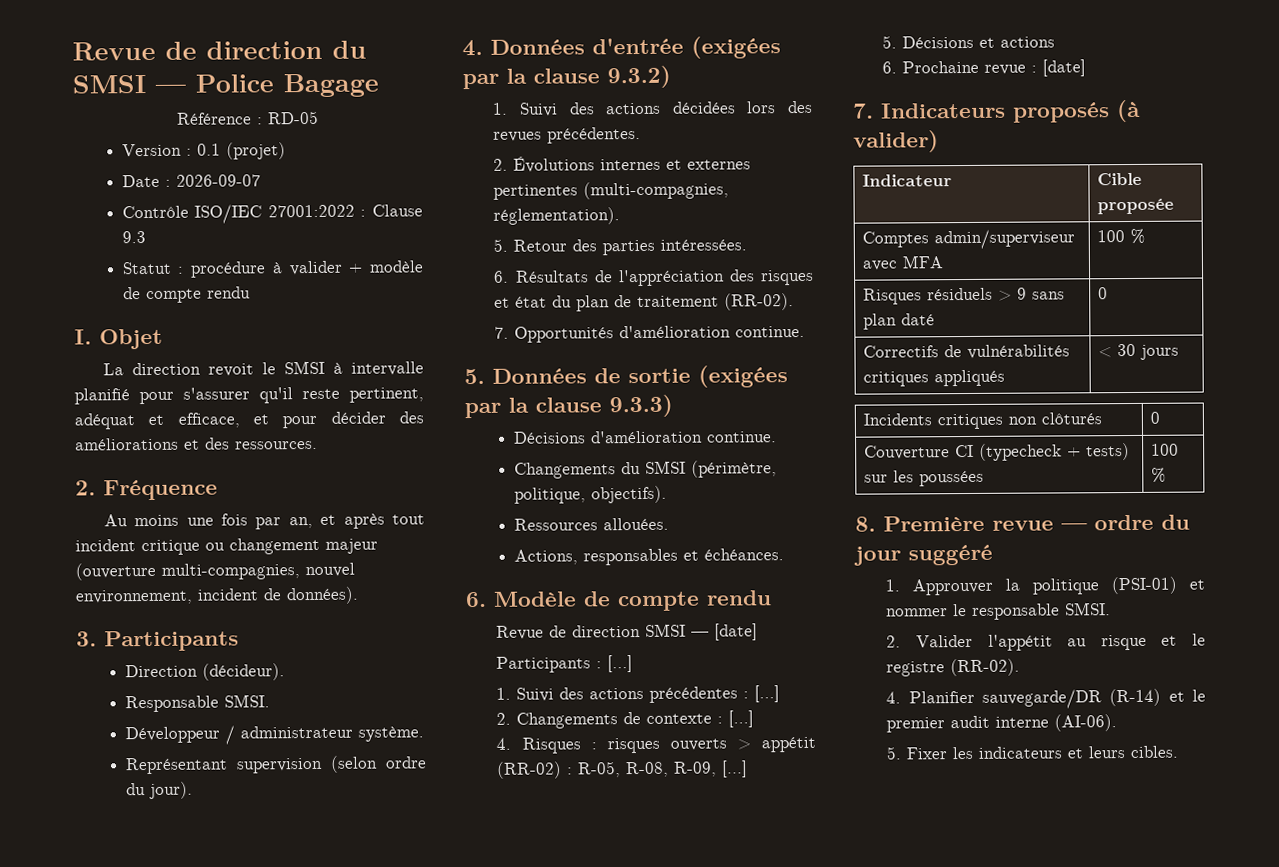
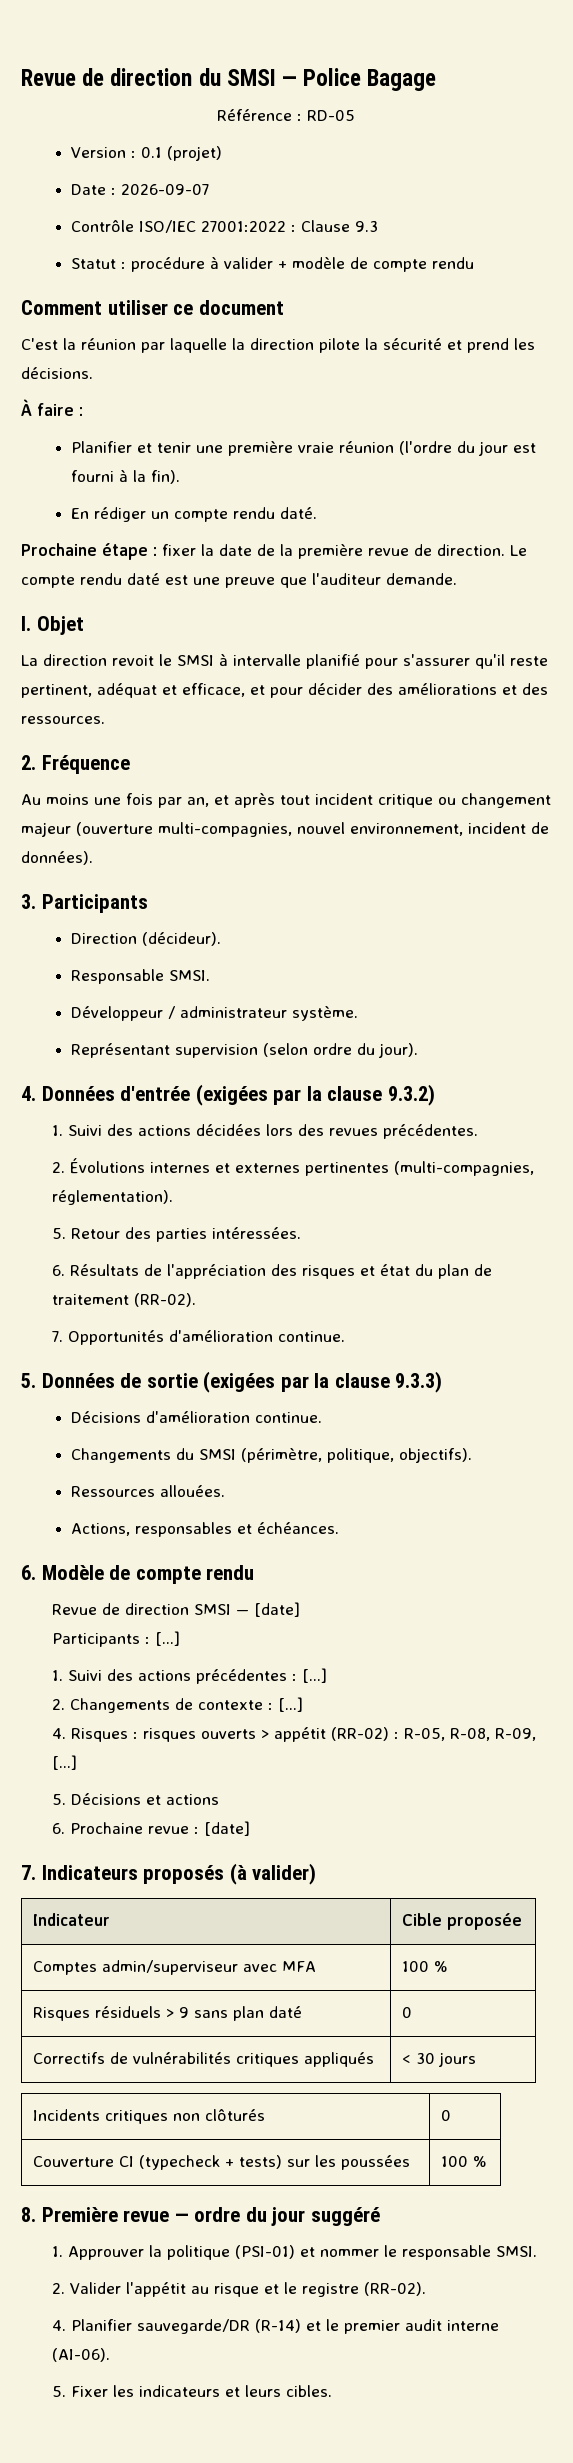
+ Comment utiliser ce document
+ C'est la réunion par laquelle la direction pilote la sécurité et prend les décisions.
+ À faire :
+ Planifier et tenir une première vraie réunion (l'ordre du jour est fourni à la fin).
+ En rédiger un compte rendu daté.
+ Prochaine étape : fixer la date de la première revue de direction. Le compte rendu daté est une preuve que l'auditeur demande.

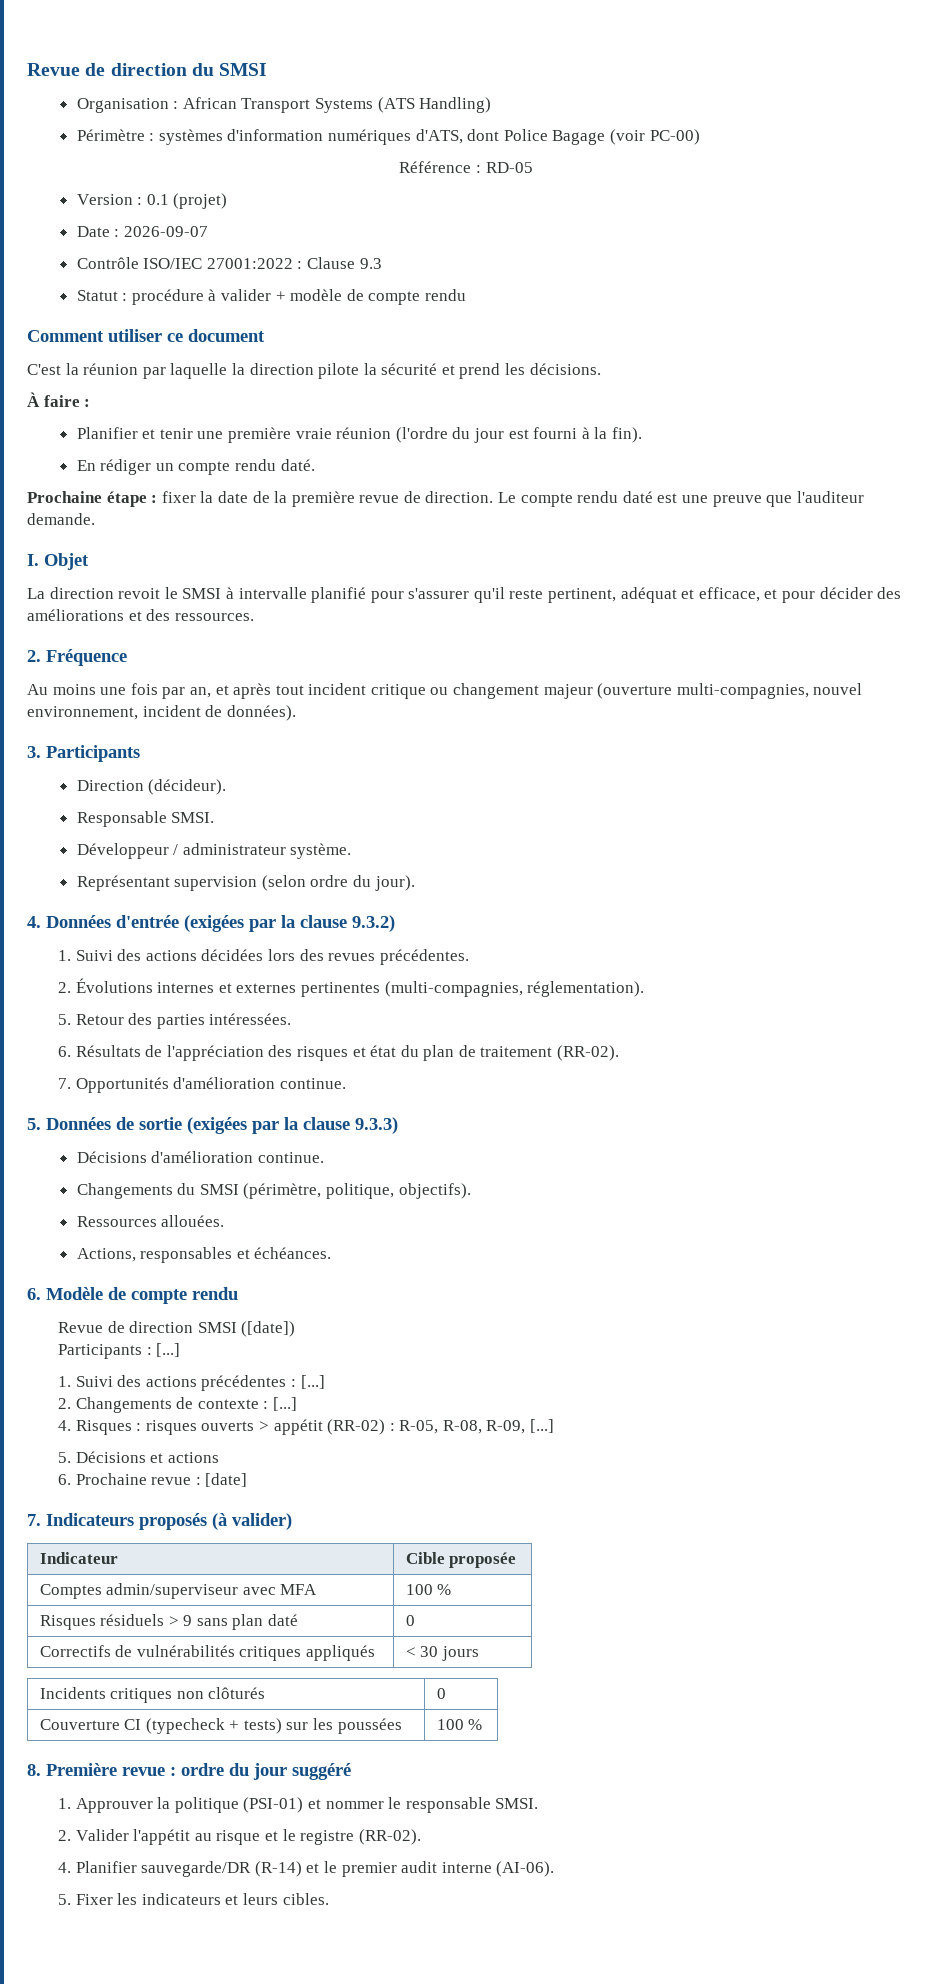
- Revue de direction du SMSI — Police Bagage
+ Revue de direction du SMSI
+ Organisation : African Transport Systems (ATS Handling)
+ Périmètre : systèmes d'information numériques d'ATS, dont Police Bagage (voir PC-00)
- Revue de direction SMSI — [date]
+ Revue de direction SMSI ([date])
- 8. Première revue — ordre du jour suggéré
+ 8. Première revue : ordre du jour suggéré

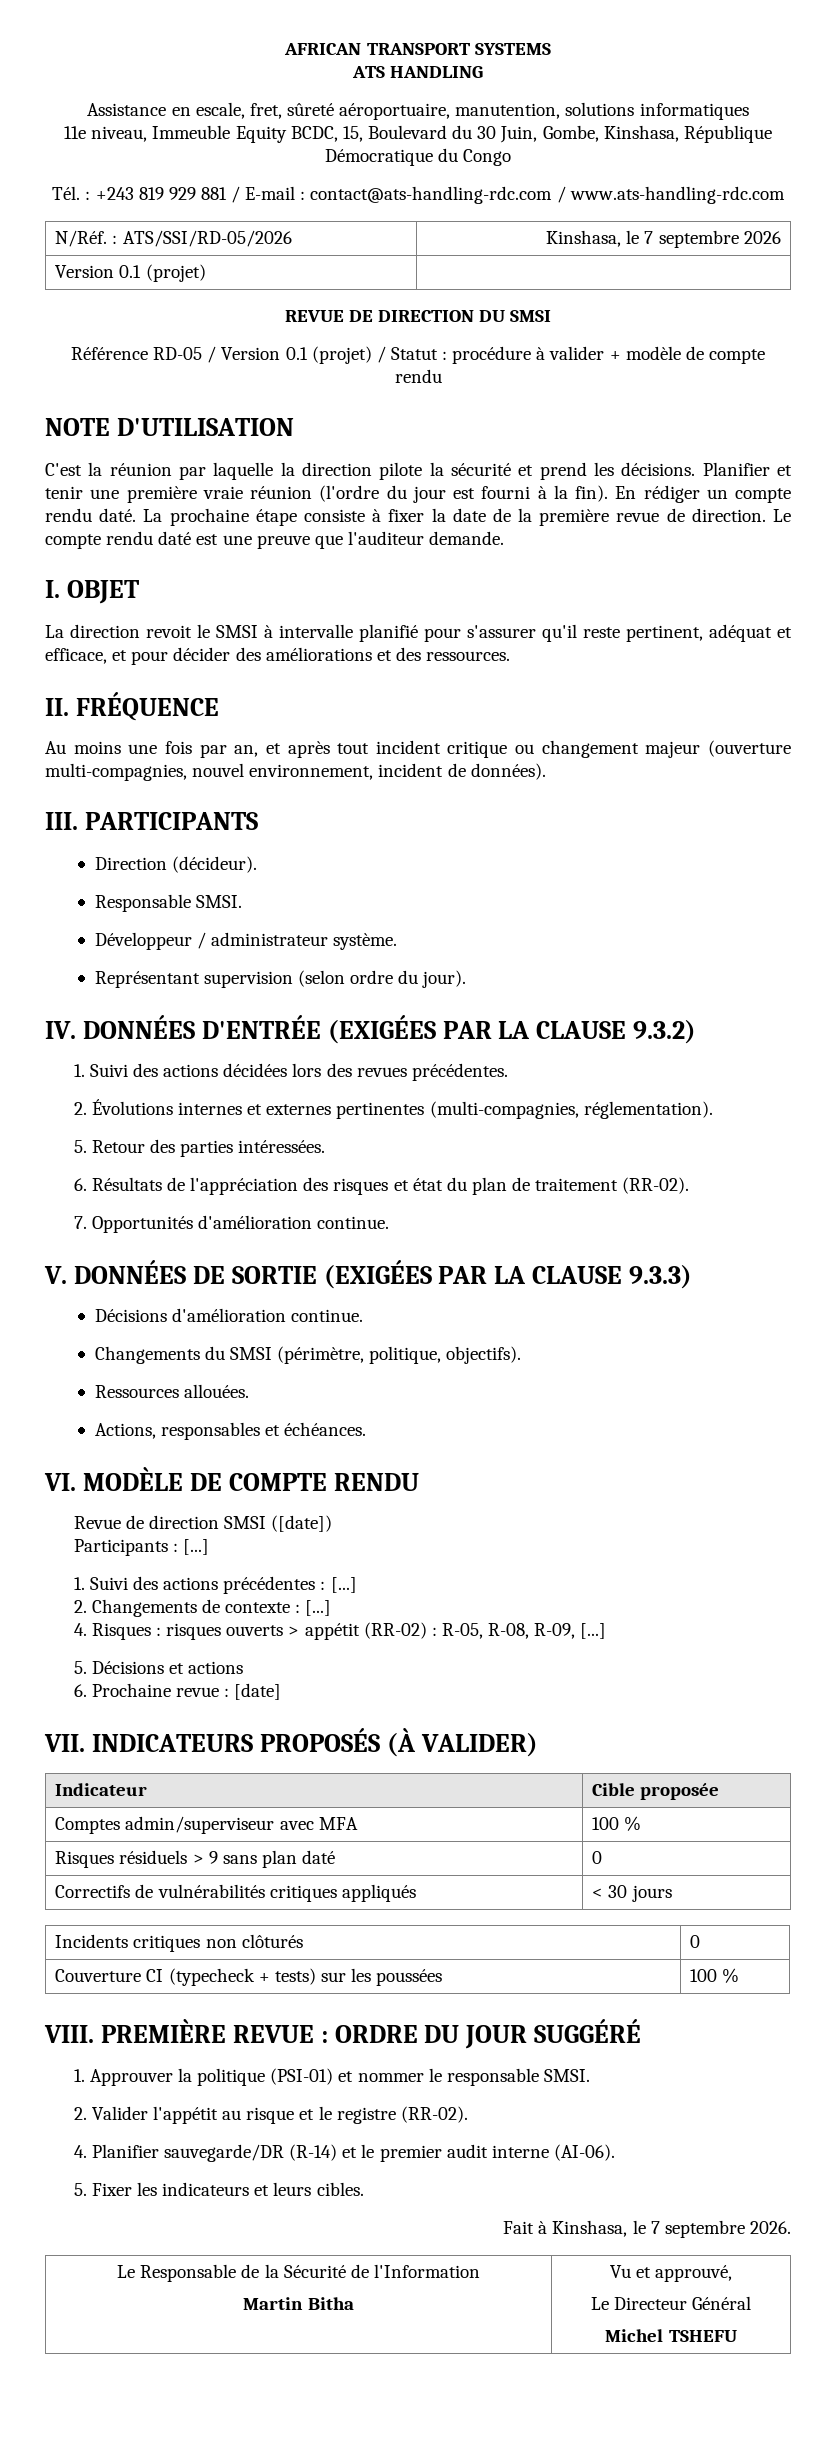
- Revue de direction du SMSI
- Organisation : African Transport Systems (ATS Handling)
- Périmètre : systèmes d'information numériques d'ATS, dont Police Bagage (voir PC-00)
+ AFRICAN TRANSPORT SYSTEMS
+ ATS HANDLING
+ Assistance en escale, fret, sûreté aéroportuaire, manutention, solutions informatiques
+ 11e niveau, Immeuble Equity BCDC, 15, Boulevard du 30 Juin, Gombe, Kinshasa, République Démocratique du Congo
+ Tél. : +243 819 929 881 / E-mail : contact@ats-handling-rdc.com / www.ats-handling-rdc.com
+ N/Réf. : ATS/SSI/RD-05/2026 | Kinshasa, le 7 septembre 2026
+ Version 0.1 (projet) |
+ REVUE DE DIRECTION DU SMSI
- Référence : RD-05
- Version : 0.1 (projet)
- Date : 2026-09-07
- Contrôle ISO/IEC 27001:2022 : Clause 9.3
- Statut : procédure à valider + modèle de compte rendu
+ Référence RD-05 / Version 0.1 (projet) / Statut : procédure à valider + modèle de compte rendu
- Comment utiliser ce document
+ NOTE D'UTILISATION
- C'est la réunion par laquelle la direction pilote la sécurité et prend les décisions.
- À faire :
- Planifier et tenir une première vraie réunion (l'ordre du jour est fourni à la fin).
- En rédiger un compte rendu daté.
- Prochaine étape : fixer la date de la première revue de direction.
+ C'est la réunion par laquelle la direction pilote la sécurité et prend les décisions. Planifier et tenir une première vraie réunion (l'ordre du jour est fourni à la fin). En rédiger un compte rendu daté. La prochaine étape consiste à fixer la date de la première revue de direction.
- I. Objet
+ I. OBJET
- 2. Fréquence
+ II. FRÉQUENCE
- 3. Participants
+ III. PARTICIPANTS
- 4. Données d'entrée (exigées par la clause 9.3.2)
+ IV. DONNÉES D'ENTRÉE (EXIGÉES PAR LA CLAUSE 9.3.2)
- 5. Données de sortie (exigées par la clause 9.3.3)
+ V. DONNÉES DE SORTIE (EXIGÉES PAR LA CLAUSE 9.3.3)
- 6. Modèle de compte rendu
+ VI. MODÈLE DE COMPTE RENDU
- 7. Indicateurs proposés (à valider)
+ VII. INDICATEURS PROPOSÉS (À VALIDER)
- 8. Première revue : ordre du jour suggéré
+ VIII. PREMIÈRE REVUE : ORDRE DU JOUR SUGGÉRÉ
+ Fait à Kinshasa, le 7 septembre 2026.
+ Le Responsable de la Sécurité de l'Information
+ Martin Bitha | Vu et approuvé,
+ Le Directeur Général
+ Michel TSHEFU

